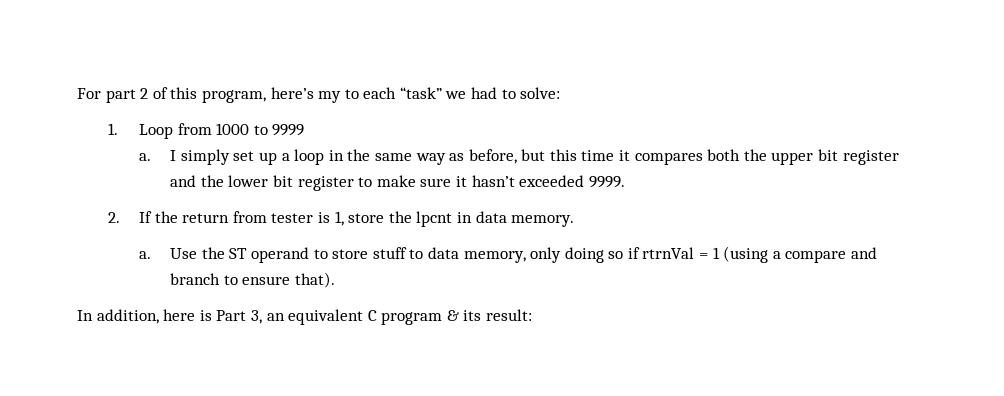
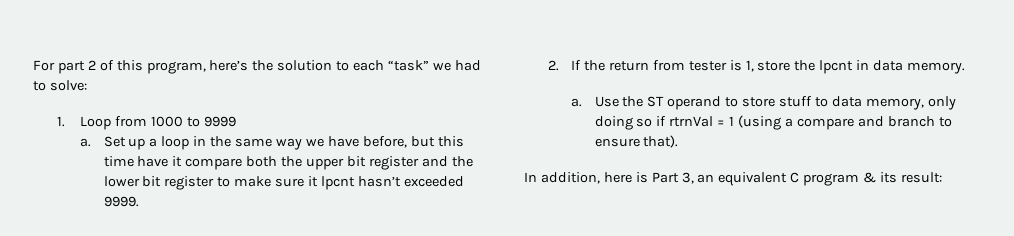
- For part 2 of this program, here’s my to each “task” we had to solve:
+ For part 2 of this program, here’s the solution to each “task” we had to solve:
- I simply set up a loop in the same way as before, but this time it compares both the upper bit register and the lower bit register to make sure it hasn’t exceeded 9999.
+ Set up a loop in the same way we have before, but this time have it compare both the upper bit register and the lower bit register to make sure it lpcnt hasn’t exceeded 9999.

